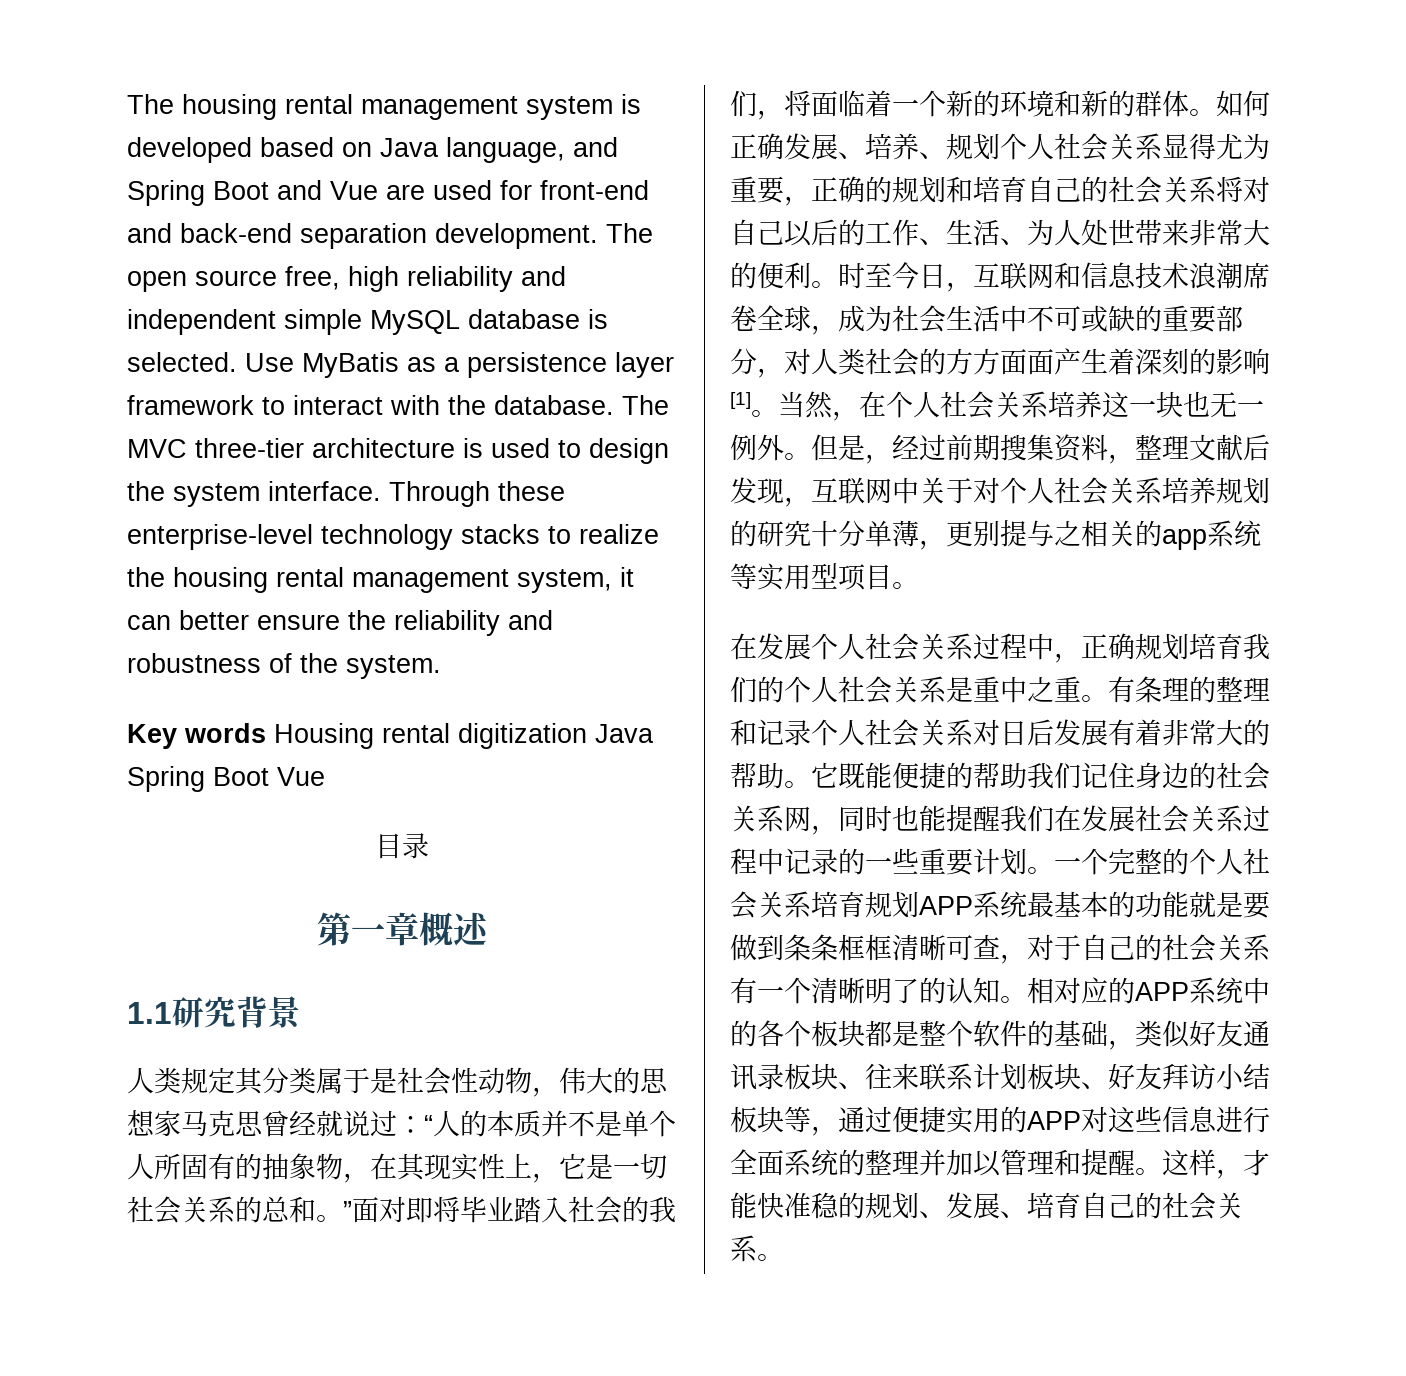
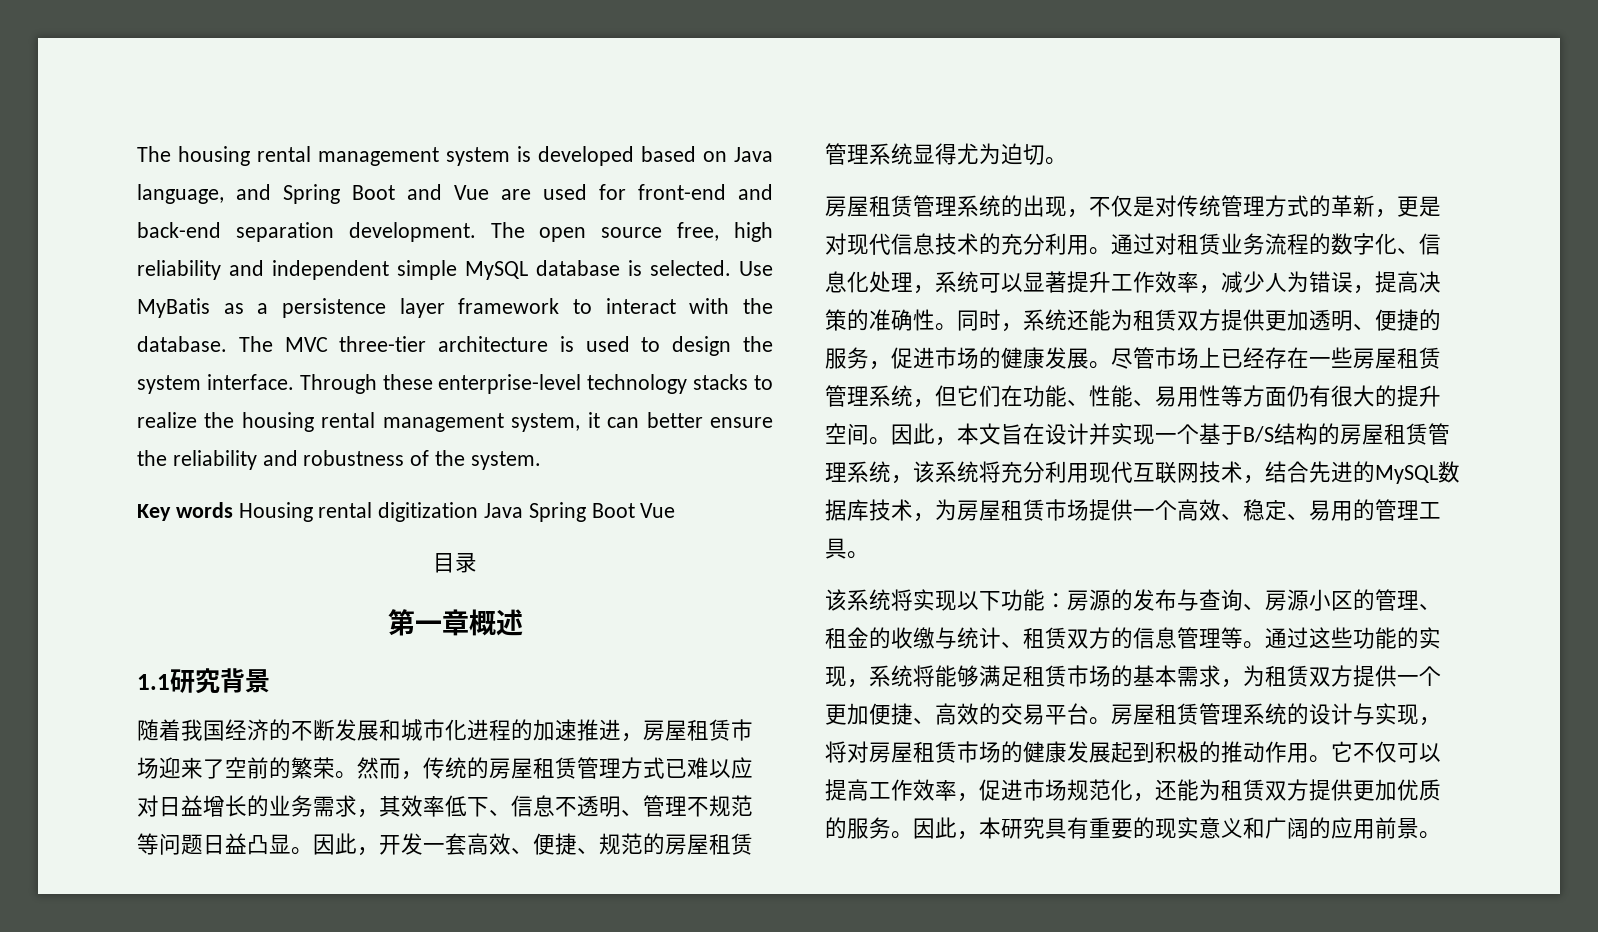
- 人类规定其分类属于是社会性动物，伟大的思想家马克思曾经就说过：“人的本质并不是单个人所固有的抽象物，在其现实性上，它是一切社会关系的总和。”面对即将毕业踏入社会的我们，将面临着一个新的环境和新的群体。如何正确发展、培养、规划个人社会关系显得尤为重要，正确的规划和培育自己的社会关系将对自己以后的工作、生活、为人处世带来非常大的便利。时至今日，互联网和信息技术浪潮席卷全球，成为社会生活中不可或缺的重要部分，对人类社会的方方面面产生着深刻的影响[1]。当然，在个人社会关系培养这一块也无一例外。但是，经过前期搜集资料，整理文献后发现，互联网中关于对个人社会关系培养规划的研究十分单薄，更别提与之相关的app系统等实用型项目。
- 在发展个人社会关系过程中，正确规划培育我们的个人社会关系是重中之重。有条理的整理和记录个人社会关系对日后发展有着非常大的帮助。它既能便捷的帮助我们记住身边的社会关系网，同时也能提醒我们在发展社会关系过程中记录的一些重要计划。一个完整的个人社会关系培育规划APP系统最基本的功能就是要做到条条框框清晰可查，对于自己的社会关系有一个清晰明了的认知。相对应的APP系统中的各个板块都是整个软件的基础，类似好友通讯录板块、往来联系计划板块、好友拜访小结板块等，通过便捷实用的APP对这些信息进行全面系统的整理并加以管理和提醒。这样，才能快准稳的规划、发展、培育自己的社会关系。
+ 随着我国经济的不断发展和城市化进程的加速推进，房屋租赁市场迎来了空前的繁荣。然而，传统的房屋租赁管理方式已难以应对日益增长的业务需求，其效率低下、信息不透明、管理不规范等问题日益凸显。因此，开发一套高效、便捷、规范的房屋租赁管理系统显得尤为迫切。
+ 房屋租赁管理系统的出现，不仅是对传统管理方式的革新，更是对现代信息技术的充分利用。通过对租赁业务流程的数字化、信息化处理，系统可以显著提升工作效率，减少人为错误，提高决策的准确性。同时，系统还能为租赁双方提供更加透明、便捷的服务，促进市场的健康发展。尽管市场上已经存在一些房屋租赁管理系统，但它们在功能、性能、易用性等方面仍有很大的提升空间。因此，本文旨在设计并实现一个基于B/S结构的房屋租赁管理系统，该系统将充分利用现代互联网技术，结合先进的MySQL数据库技术，为房屋租赁市场提供一个高效、稳定、易用的管理工具。
+ 该系统将实现以下功能：房源的发布与查询、房源小区的管理、租金的收缴与统计、租赁双方的信息管理等。通过这些功能的实现，系统将能够满足租赁市场的基本需求，为租赁双方提供一个更加便捷、高效的交易平台。房屋租赁管理系统的设计与实现，将对房屋租赁市场的健康发展起到积极的推动作用。它不仅可以提高工作效率，促进市场规范化，还能为租赁双方提供更加优质的服务。因此，本研究具有重要的现实意义和广阔的应用前景。

